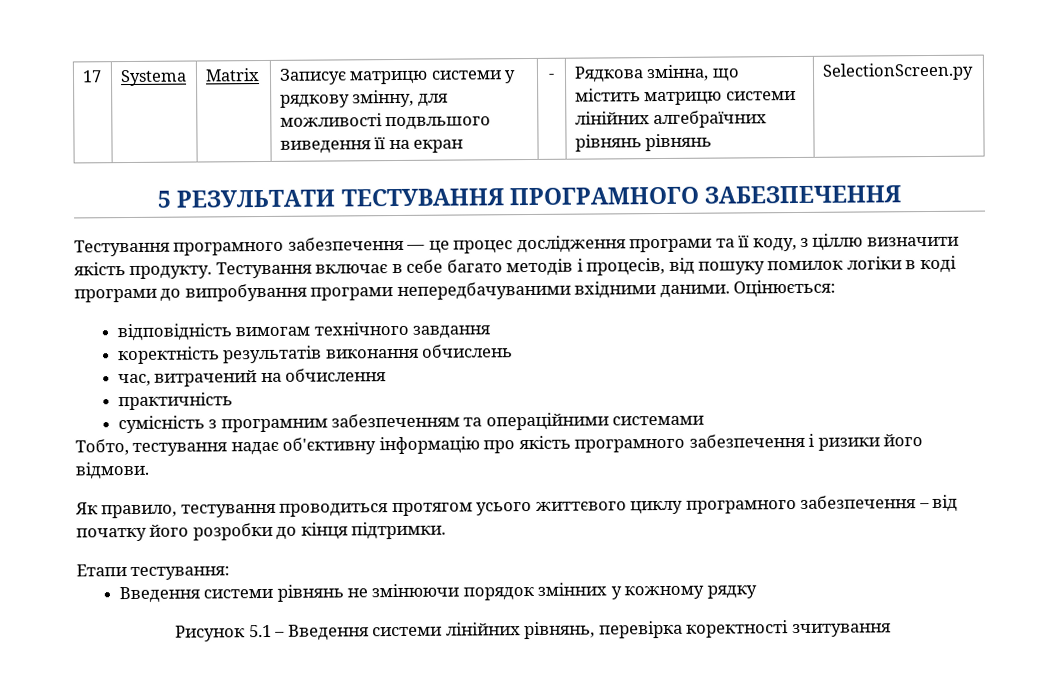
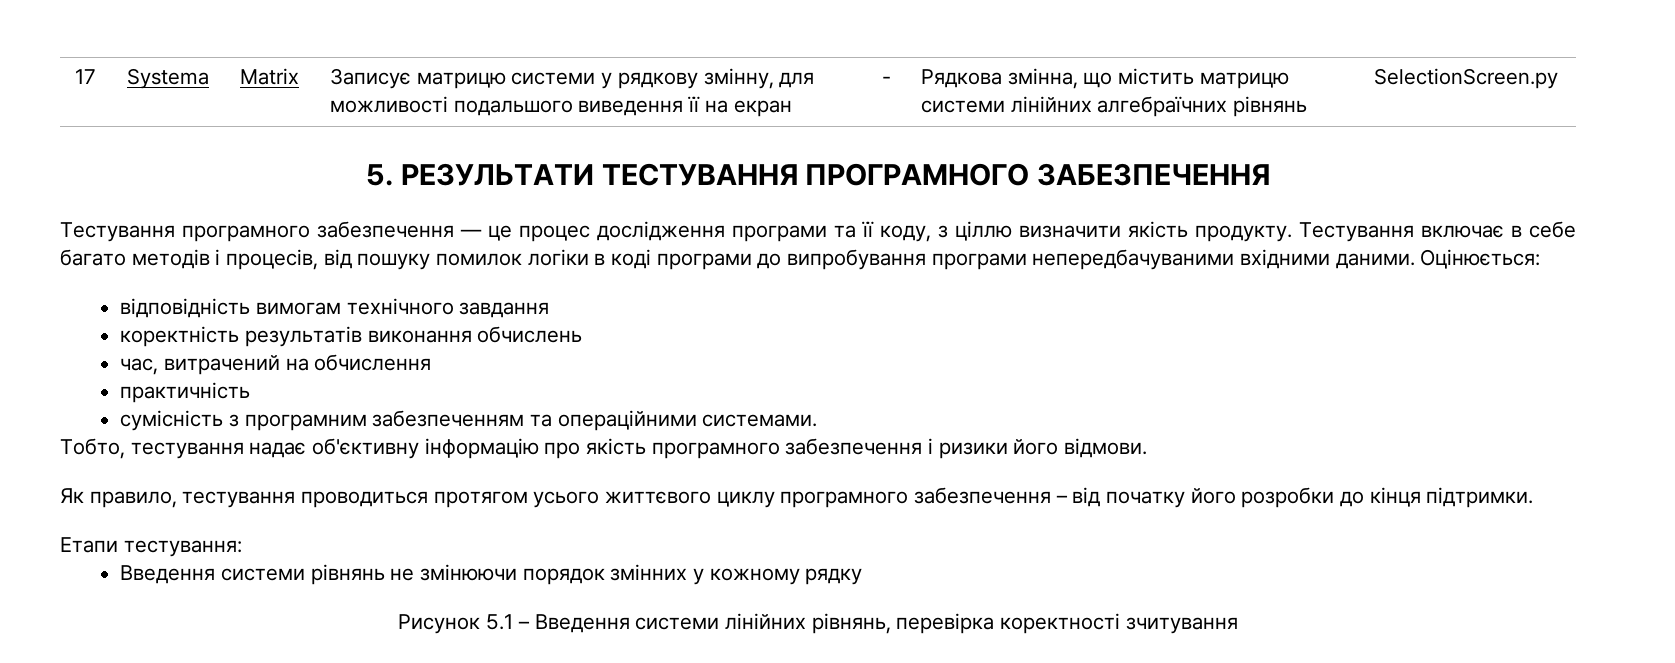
- 17 | Systema | Matrix | Записує матрицю системи у рядкову змінну, для можливості подвльшого виведення її на екран | - | Рядкова змінна, що містить матрицю системи лінійних алгебраїчних рівнянь рівнянь | SelectionScreen.py
+ 17 | Systema | Matrix | Записує матрицю системи у рядкову змінну, для можливості подальшого виведення її на екран | - | Рядкова змінна, що містить матрицю системи лінійних алгебраїчних рівнянь | SelectionScreen.py
- 5 РЕЗУЛЬТАТИ ТЕСТУВАННЯ ПРОГРАМНОГО ЗАБЕЗПЕЧЕННЯ
+ 5. РЕЗУЛЬТАТИ ТЕСТУВАННЯ ПРОГРАМНОГО ЗАБЕЗПЕЧЕННЯ
- сумісність з програмним забезпеченням та операційними системами
+ сумісність з програмним забезпеченням та операційними системами.

